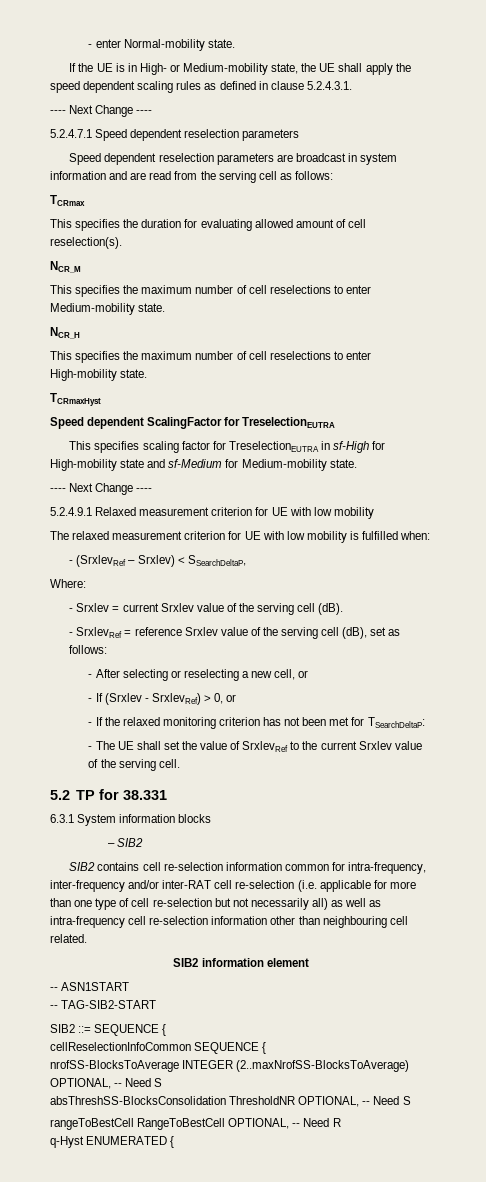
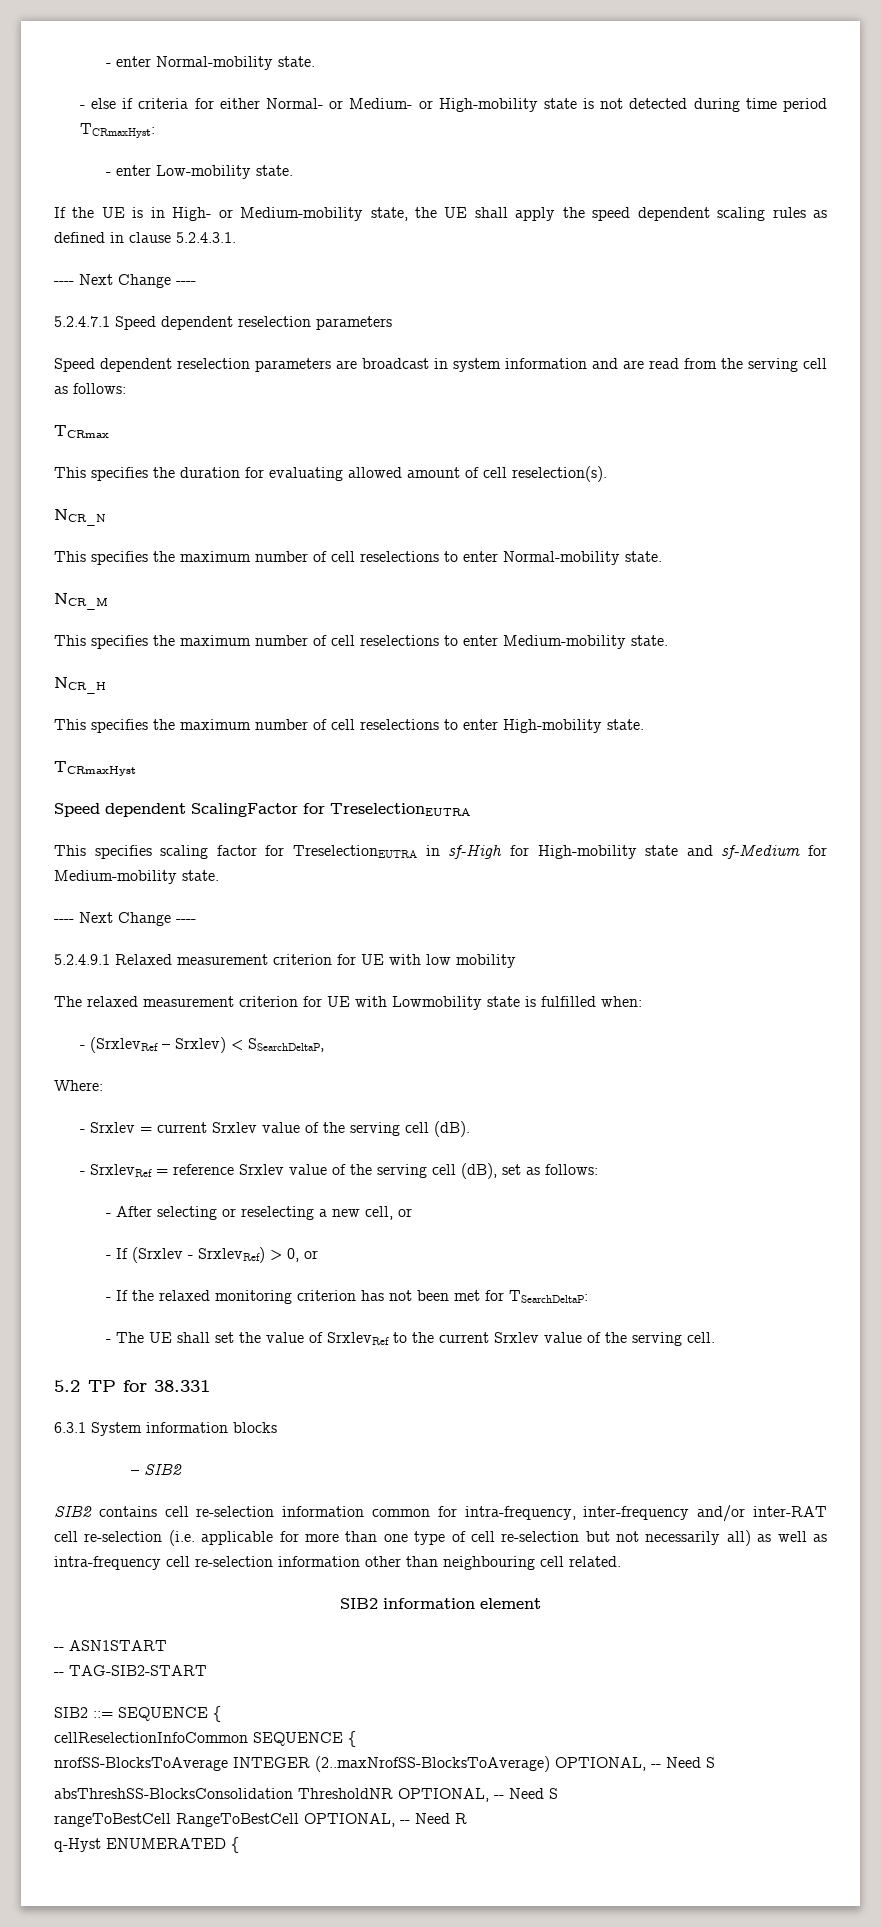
+ - else if criteria for either Normal- or Medium- or High-mobility state is not detected during time period TCRmaxHyst:
+ - enter Low-mobility state.
+ NCR_N
+ This specifies the maximum number of cell reselections to enter Normal-mobility state.
- The relaxed measurement criterion for UE with low mobility is fulfilled when:
+ The relaxed measurement criterion for UE with Lowmobility state is fulfilled when:

